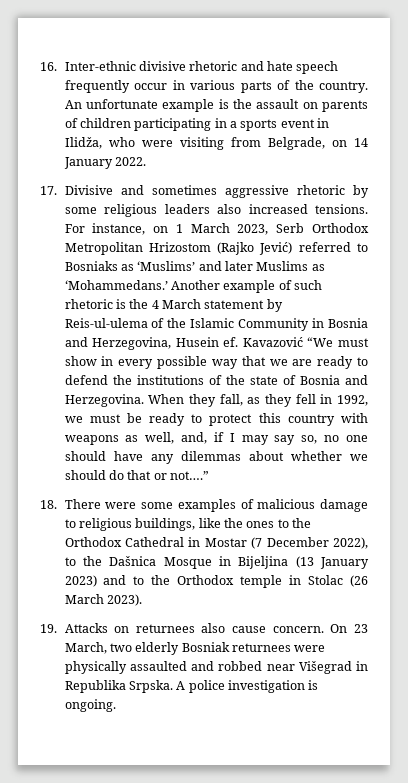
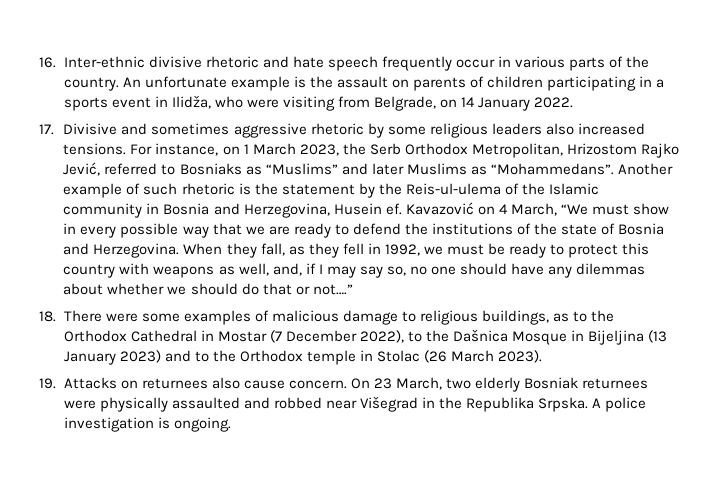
- For instance, on 1 March 2023, Serb Orthodox Metropolitan Hrizostom (Rajko Jević) referred to Bosniaks as ‘Muslims’ and later Muslims as ‘Mohammedans.’
+ For instance, on 1 March 2023, the Serb Orthodox Metropolitan, Hrizostom Rajko Jević, referred to Bosniaks as “Muslims” and later Muslims as “Mohammedans”.
- Another example of such rhetoric is the 4 March statement by Reis-ul-ulema of the Islamic Community in Bosnia and Herzegovina, Husein ef.
+ Another example of such rhetoric is the statement by the Reis-ul-ulema of the Islamic community in Bosnia and Herzegovina, Husein ef.
- Kavazović “We must show in every possible way that we are ready to defend the institutions of the state of Bosnia and Herzegovina.
+ Kavazović on 4 March, “We must show in every possible way that we are ready to defend the institutions of the state of Bosnia and Herzegovina.
- 18. There were some examples of malicious damage to religious buildings, like the ones to the Orthodox Cathedral in Mostar (7 December 2022), to the Dašnica Mosque in Bijeljina (13 January 2023) and to the Orthodox temple in Stolac (26 March 2023).
+ 18. There were some examples of malicious damage to religious buildings, as to the Orthodox Cathedral in Mostar (7 December 2022), to the Dašnica Mosque in Bijeljina (13 January 2023) and to the Orthodox temple in Stolac (26 March 2023).
- On 23 March, two elderly Bosniak returnees were physically assaulted and robbed near Višegrad in Republika Srpska.
+ On 23 March, two elderly Bosniak returnees were physically assaulted and robbed near Višegrad in the Republika Srpska.

